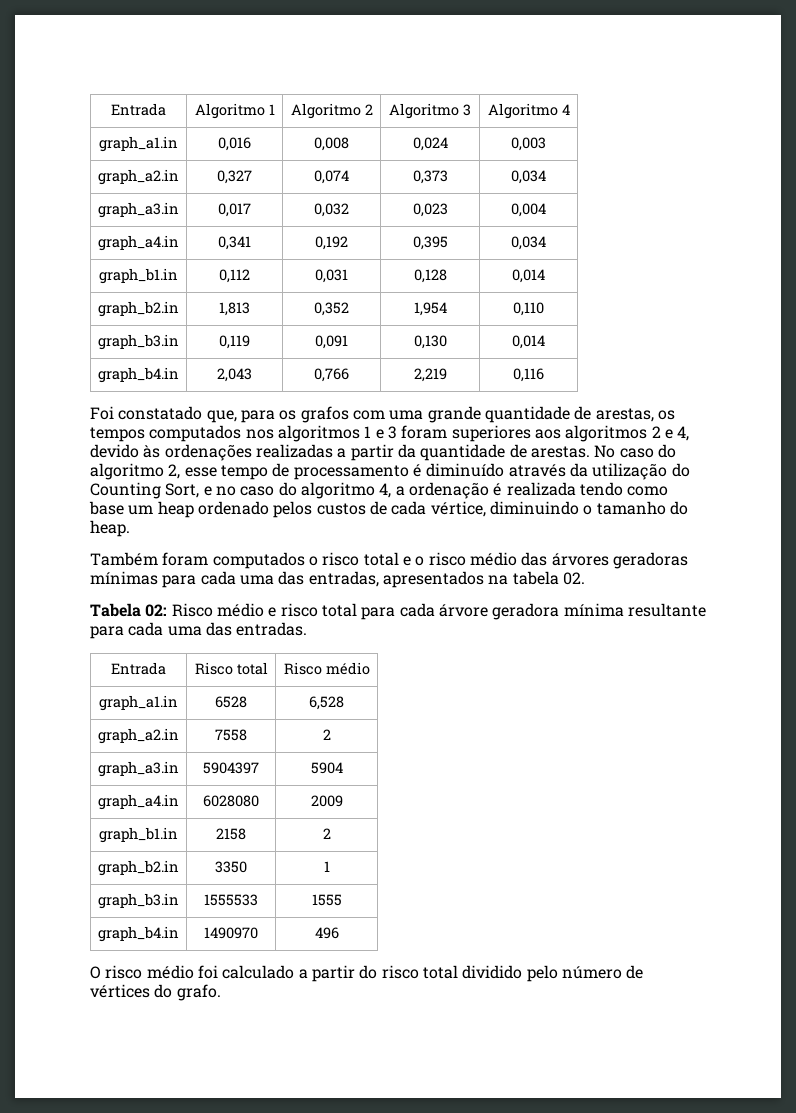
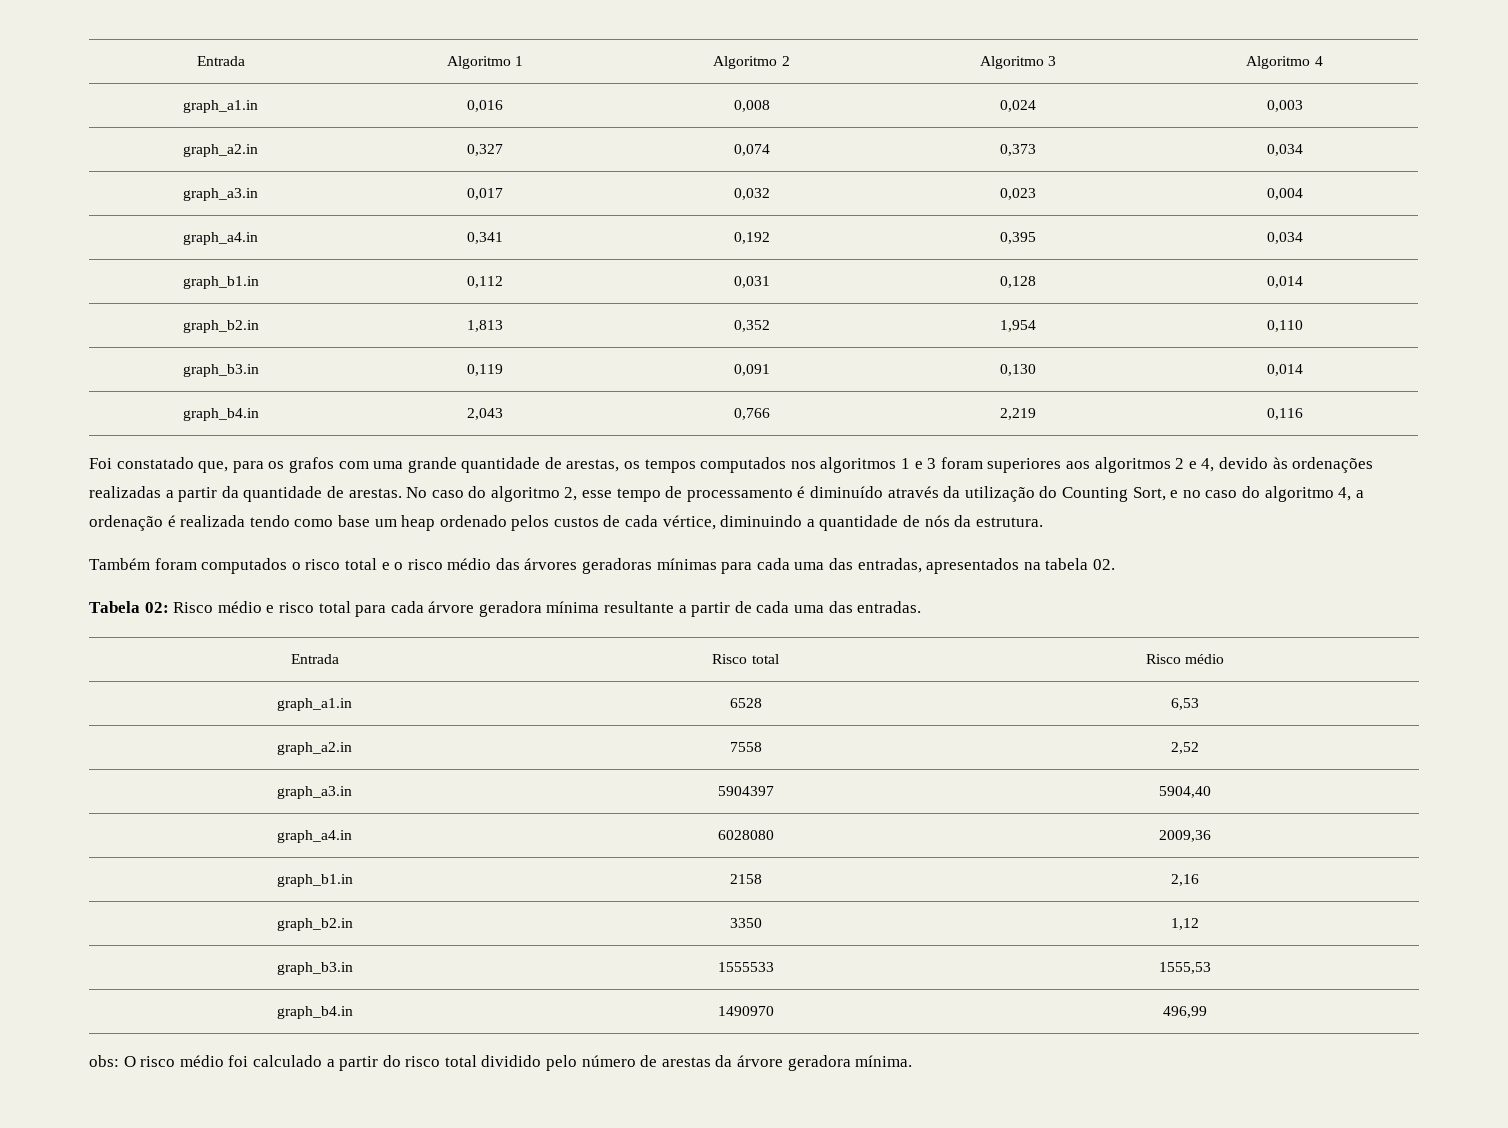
- No caso do algoritmo 2, esse tempo de processamento é diminuído através da utilização do Counting Sort, e no caso do algoritmo 4, a ordenação é realizada tendo como base um heap ordenado pelos custos de cada vértice, diminuindo o tamanho do heap.
+ No caso do algoritmo 2, esse tempo de processamento é diminuído através da utilização do Counting Sort, e no caso do algoritmo 4, a ordenação é realizada tendo como base um heap ordenado pelos custos de cada vértice, diminuindo a quantidade de nós da estrutura.
- Tabela 02: Risco médio e risco total para cada árvore geradora mínima resultante para cada uma das entradas.
+ Tabela 02: Risco médio e risco total para cada árvore geradora mínima resultante a partir de cada uma das entradas.
- graph_a1.in | 6528 | 6,528
+ graph_a1.in | 6528 | 6,53
- graph_a2.in | 7558 | 2
+ graph_a2.in | 7558 | 2,52
- graph_a3.in | 5904397 | 5904
+ graph_a3.in | 5904397 | 5904,40
- graph_a4.in | 6028080 | 2009
+ graph_a4.in | 6028080 | 2009,36
- graph_b1.in | 2158 | 2
+ graph_b1.in | 2158 | 2,16
- graph_b2.in | 3350 | 1
+ graph_b2.in | 3350 | 1,12
- graph_b3.in | 1555533 | 1555
+ graph_b3.in | 1555533 | 1555,53
- graph_b4.in | 1490970 | 496
- O risco médio foi calculado a partir do risco total dividido pelo número de vértices do grafo.
+ graph_b4.in | 1490970 | 496,99
+ obs: O risco médio foi calculado a partir do risco total dividido pelo número de arestas da árvore geradora mínima.

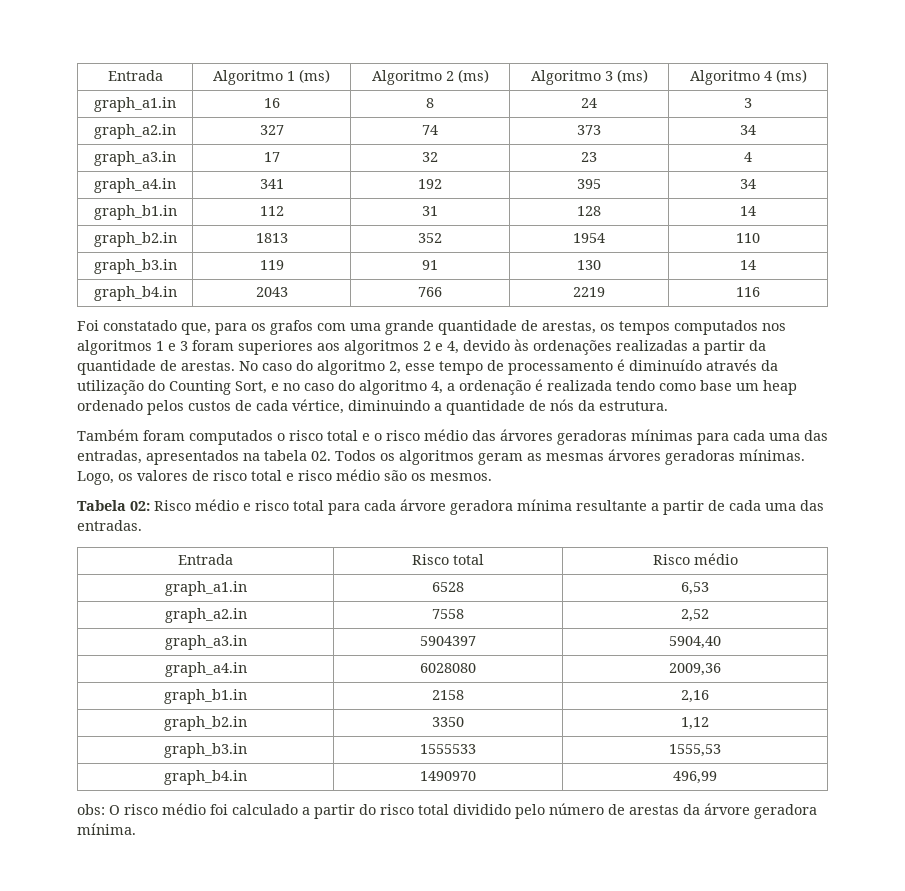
- Entrada | Algoritmo 1 | Algoritmo 2 | Algoritmo 3 | Algoritmo 4
- graph_a1.in | 0,016 | 0,008 | 0,024 | 0,003
- graph_a2.in | 0,327 | 0,074 | 0,373 | 0,034
- graph_a3.in | 0,017 | 0,032 | 0,023 | 0,004
- graph_a4.in | 0,341 | 0,192 | 0,395 | 0,034
- graph_b1.in | 0,112 | 0,031 | 0,128 | 0,014
- graph_b2.in | 1,813 | 0,352 | 1,954 | 0,110
- graph_b3.in | 0,119 | 0,091 | 0,130 | 0,014
- graph_b4.in | 2,043 | 0,766 | 2,219 | 0,116
+ Entrada | Algoritmo 1 (ms) | Algoritmo 2 (ms) | Algoritmo 3 (ms) | Algoritmo 4 (ms)
+ graph_a1.in | 16 | 8 | 24 | 3
+ graph_a2.in | 327 | 74 | 373 | 34
+ graph_a3.in | 17 | 32 | 23 | 4
+ graph_a4.in | 341 | 192 | 395 | 34
+ graph_b1.in | 112 | 31 | 128 | 14
+ graph_b2.in | 1813 | 352 | 1954 | 110
+ graph_b3.in | 119 | 91 | 130 | 14
+ graph_b4.in | 2043 | 766 | 2219 | 116
- Também foram computados o risco total e o risco médio das árvores geradoras mínimas para cada uma das entradas, apresentados na tabela 02.
+ Também foram computados o risco total e o risco médio das árvores geradoras mínimas para cada uma das entradas, apresentados na tabela 02. Todos os algoritmos geram as mesmas árvores geradoras mínimas. Logo, os valores de risco total e risco médio são os mesmos.

